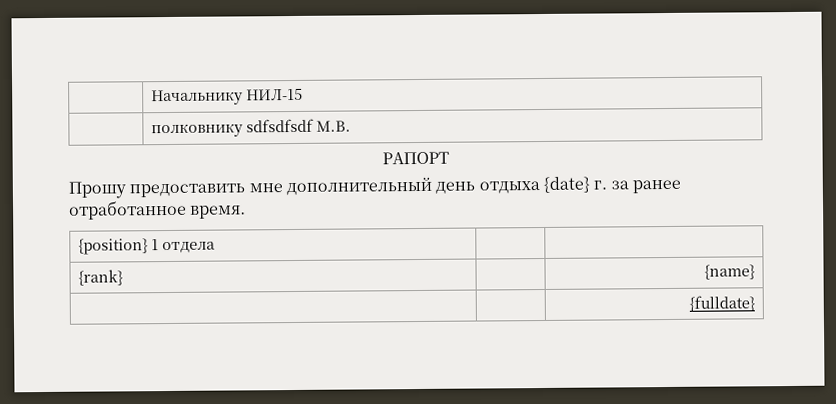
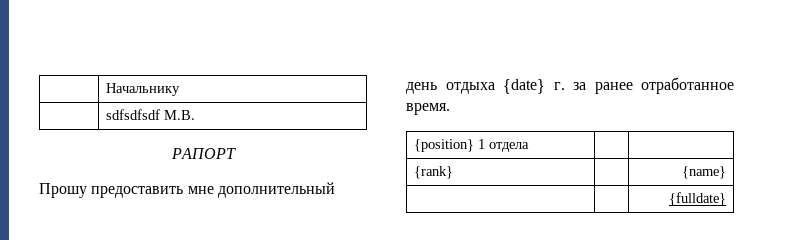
- | Начальнику НИЛ-15
- | полковнику sdfsdfsdf М.В.
+ | Начальнику
+ | sdfsdfsdf М.В.

